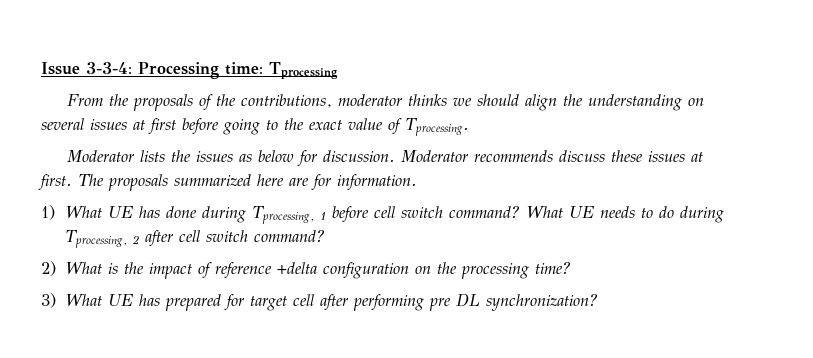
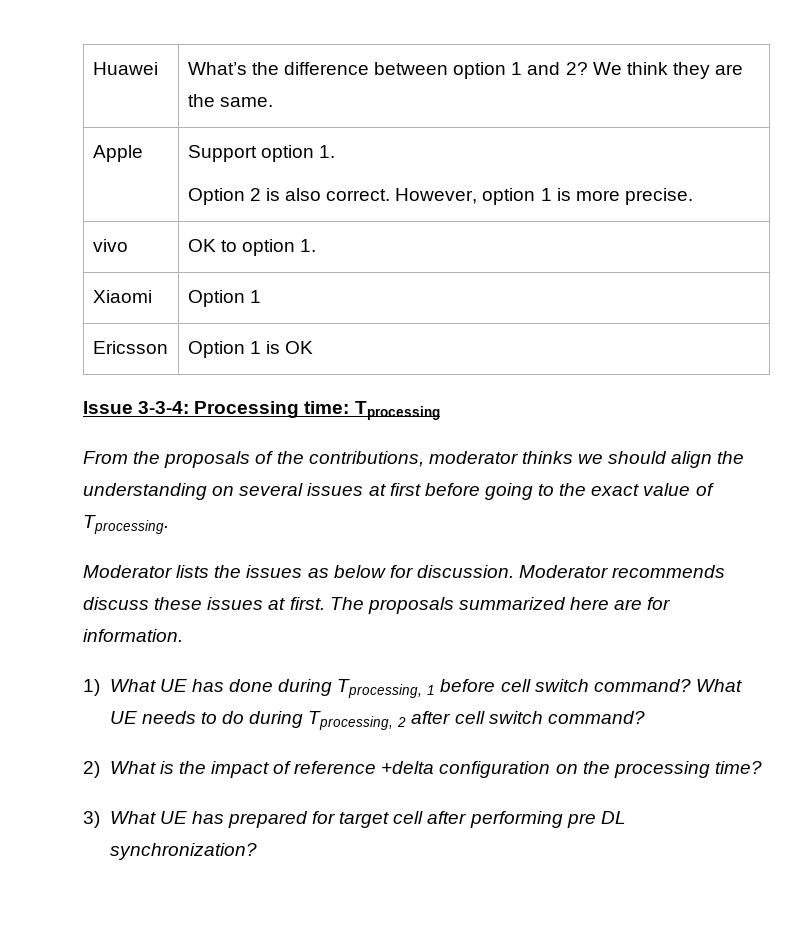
+ Huawei | What’s the difference between option 1 and 2? We think they are the same.
+ Apple | Support option 1.
+ Option 2 is also correct. However, option 1 is more precise.
+ vivo | OK to option 1.
+ Xiaomi | Option 1
+ Ericsson | Option 1 is OK

